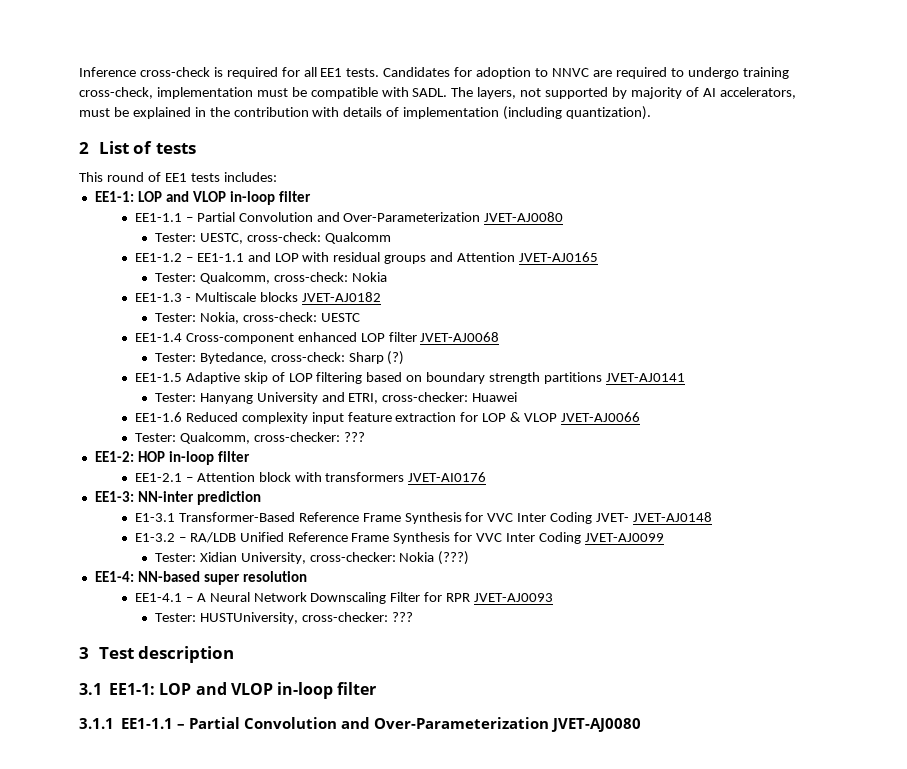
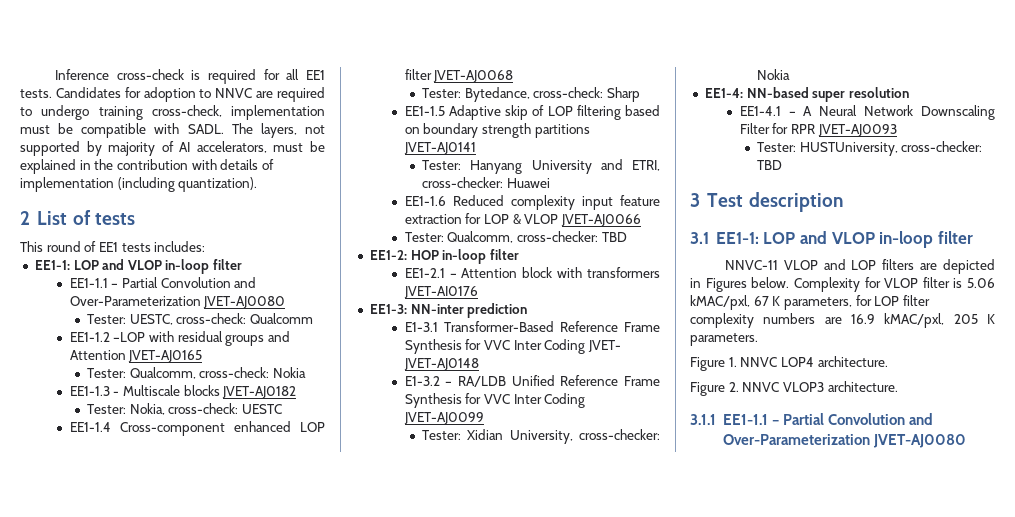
- EE1-1.2 – EE1-1.1 and LOP with residual groups and Attention JVET-AJ0165
+ EE1-1.2 –LOP with residual groups and Attention JVET-AJ0165
- Tester: Bytedance, cross-check: Sharp (?)
+ Tester: Bytedance, cross-check: Sharp
- Tester: Qualcomm, cross-checker: ???
+ Tester: Qualcomm, cross-checker: TBD
- Tester: Xidian University, cross-checker: Nokia (???)
+ Tester: Xidian University, cross-checker: Nokia
- Tester: HUSTUniversity, cross-checker: ???
+ Tester: HUSTUniversity, cross-checker: TBD
+ NNVC-11 VLOP and LOP filters are depicted in Figures below. Complexity for VLOP filter is 5.06 kMAC/pxl, 67 K parameters, for LOP filter complexity numbers are 16.9 kMAC/pxl, 205 K parameters.
+ Figure 1. NNVC LOP4 architecture.
+ Figure 2. NNVC VLOP3 architecture.

